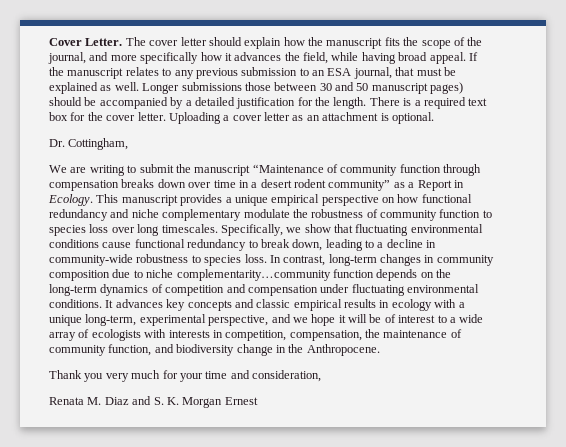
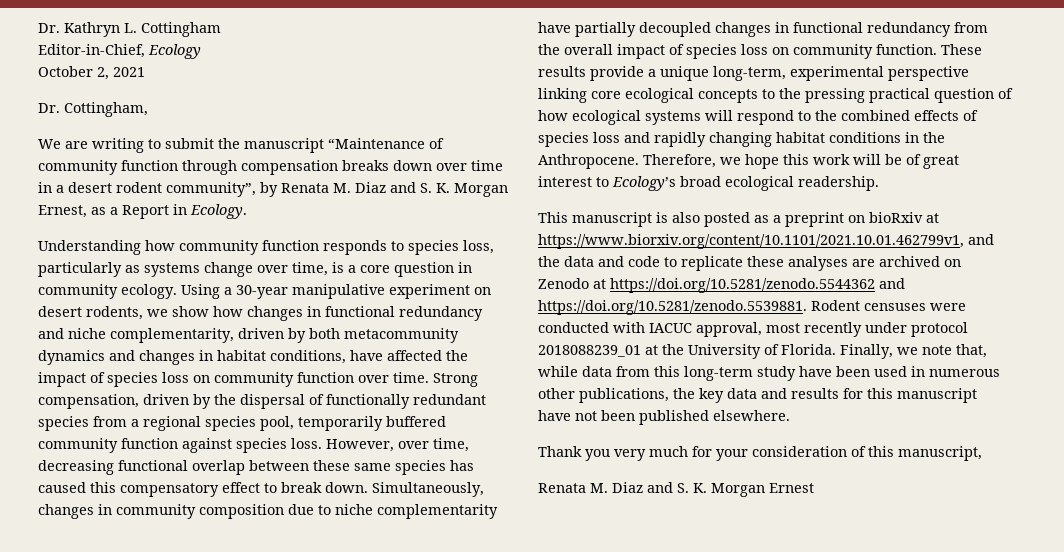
- Cover Letter. The cover letter should explain how the manuscript fits the scope of the journal, and more specifically how it advances the field, while having broad appeal. If the manuscript relates to any previous submission to an ESA journal, that must be explained as well. Longer submissions those between 30 and 50 manuscript pages) should be accompanied by a detailed justification for the length. There is a required text box for the cover letter. Uploading a cover letter as an attachment is optional.
+ Dr. Kathryn L. Cottingham
+ Editor-in-Chief, Ecology
+ October 2, 2021
- We are writing to submit the manuscript “Maintenance of community function through compensation breaks down over time in a desert rodent community” as a Report in Ecology. This manuscript provides a unique empirical perspective on how functional redundancy and niche complementary modulate the robustness of community function to species loss over long timescales. Specifically, we show that fluctuating environmental conditions cause functional redundancy to break down, leading to a decline in community-wide robustness to species loss. In contrast, long-term changes in community composition due to niche complementarity…community function depends on the long-term dynamics of competition and compensation under fluctuating environmental conditions. It advances key concepts and classic empirical results in ecology with a unique long-term, experimental perspective, and we hope it will be of interest to a wide array of ecologists with interests in competition, compensation, the maintenance of community function, and biodiversity change in the Anthropocene.
+ We are writing to submit the manuscript “Maintenance of community function through compensation breaks down over time in a desert rodent community”, by Renata M. Diaz and S. K. Morgan Ernest, as a Report in Ecology.
+ Understanding how community function responds to species loss, particularly as systems change over time, is a core question in community ecology. Using a 30-year manipulative experiment on desert rodents, we show how changes in functional redundancy and niche complementarity, driven by both metacommunity dynamics and changes in habitat conditions, have affected the impact of species loss on community function over time. Strong compensation, driven by the dispersal of functionally redundant species from a regional species pool, temporarily buffered community function against species loss. However, over time, decreasing functional overlap between these same species has caused this compensatory effect to break down. Simultaneously, changes in community composition due to niche complementarity have partially decoupled changes in functional redundancy from the overall impact of species loss on community function. These results provide a unique long-term, experimental perspective linking core ecological concepts to the pressing practical question of how ecological systems will respond to the combined effects of species loss and rapidly changing habitat conditions in the Anthropocene. Therefore, we hope this work will be of great interest to Ecology’s broad ecological readership.
+ This manuscript is also posted as a preprint on bioRxiv at https://www.biorxiv.org/content/10.1101/2021.10.01.462799v1, and the data and code to replicate these analyses are archived on Zenodo at https://doi.org/10.5281/zenodo.5544362 and https://doi.org/10.5281/zenodo.5539881. Rodent censuses were conducted with IACUC approval, most recently under protocol 2018088239_01 at the University of Florida. Finally, we note that, while data from this long-term study have been used in numerous other publications, the key data and results for this manuscript have not been published elsewhere.
- Thank you very much for your time and consideration,
+ Thank you very much for your consideration of this manuscript,

